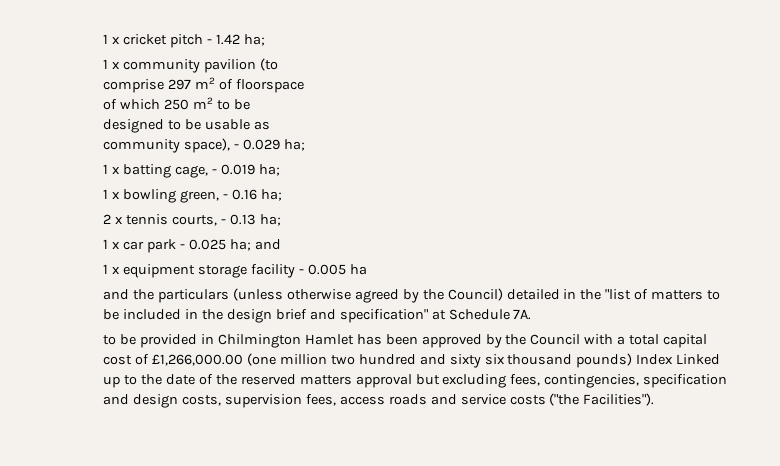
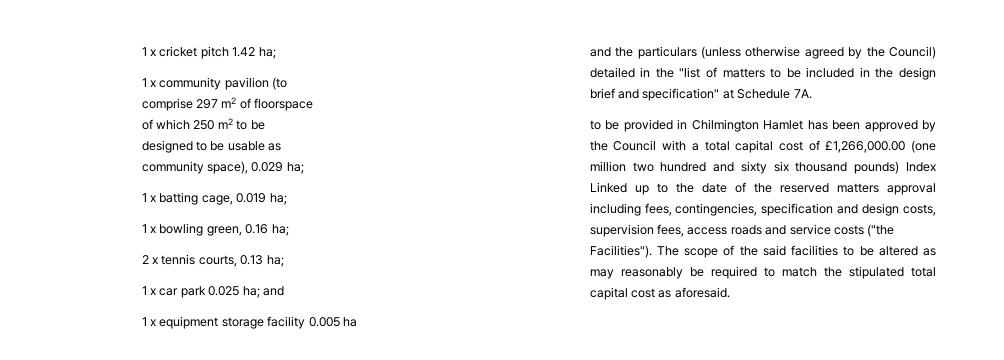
- 1 x cricket pitch - 1.42 ha;
+ 1 x cricket pitch 1.42 ha;
- community space), - 0.029 ha;
+ community space), 0.029 ha;
- 1 x batting cage, - 0.019 ha;
+ 1 x batting cage, 0.019 ha;
- 1 x bowling green, - 0.16 ha;
+ 1 x bowling green, 0.16 ha;
- 2 x tennis courts, - 0.13 ha;
+ 2 x tennis courts, 0.13 ha;
- 1 x car park - 0.025 ha; and
+ 1 x car park 0.025 ha; and
- 1 x equipment storage facility - 0.005 ha
+ 1 x equipment storage facility 0.005 ha
- to be provided in Chilmington Hamlet has been approved by the Council with a total capital cost of £1,266,000.00 (one million two hundred and sixty six thousand pounds) Index Linked up to the date of the reserved matters approval but excluding fees, contingencies, specification and design costs, supervision fees, access roads and service costs ("the Facilities").
+ to be provided in Chilmington Hamlet has been approved by the Council with a total capital cost of £1,266,000.00 (one million two hundred and sixty six thousand pounds) Index Linked up to the date of the reserved matters approval including fees, contingencies, specification and design costs, supervision fees, access roads and service costs ("the Facilities").
+ The scope of the said facilities to be altered as may reasonably be required to match the stipulated total capital cost as aforesaid.

